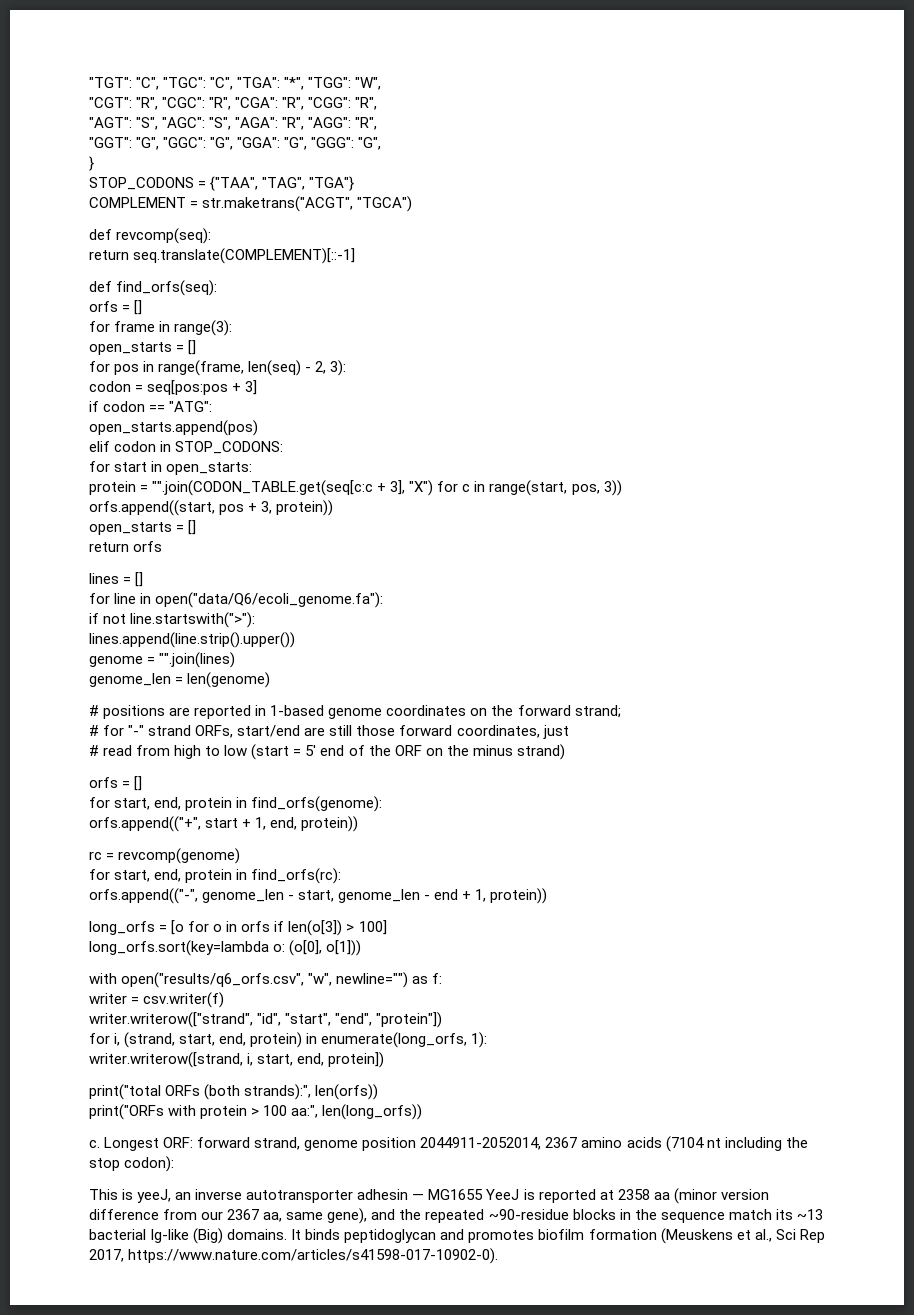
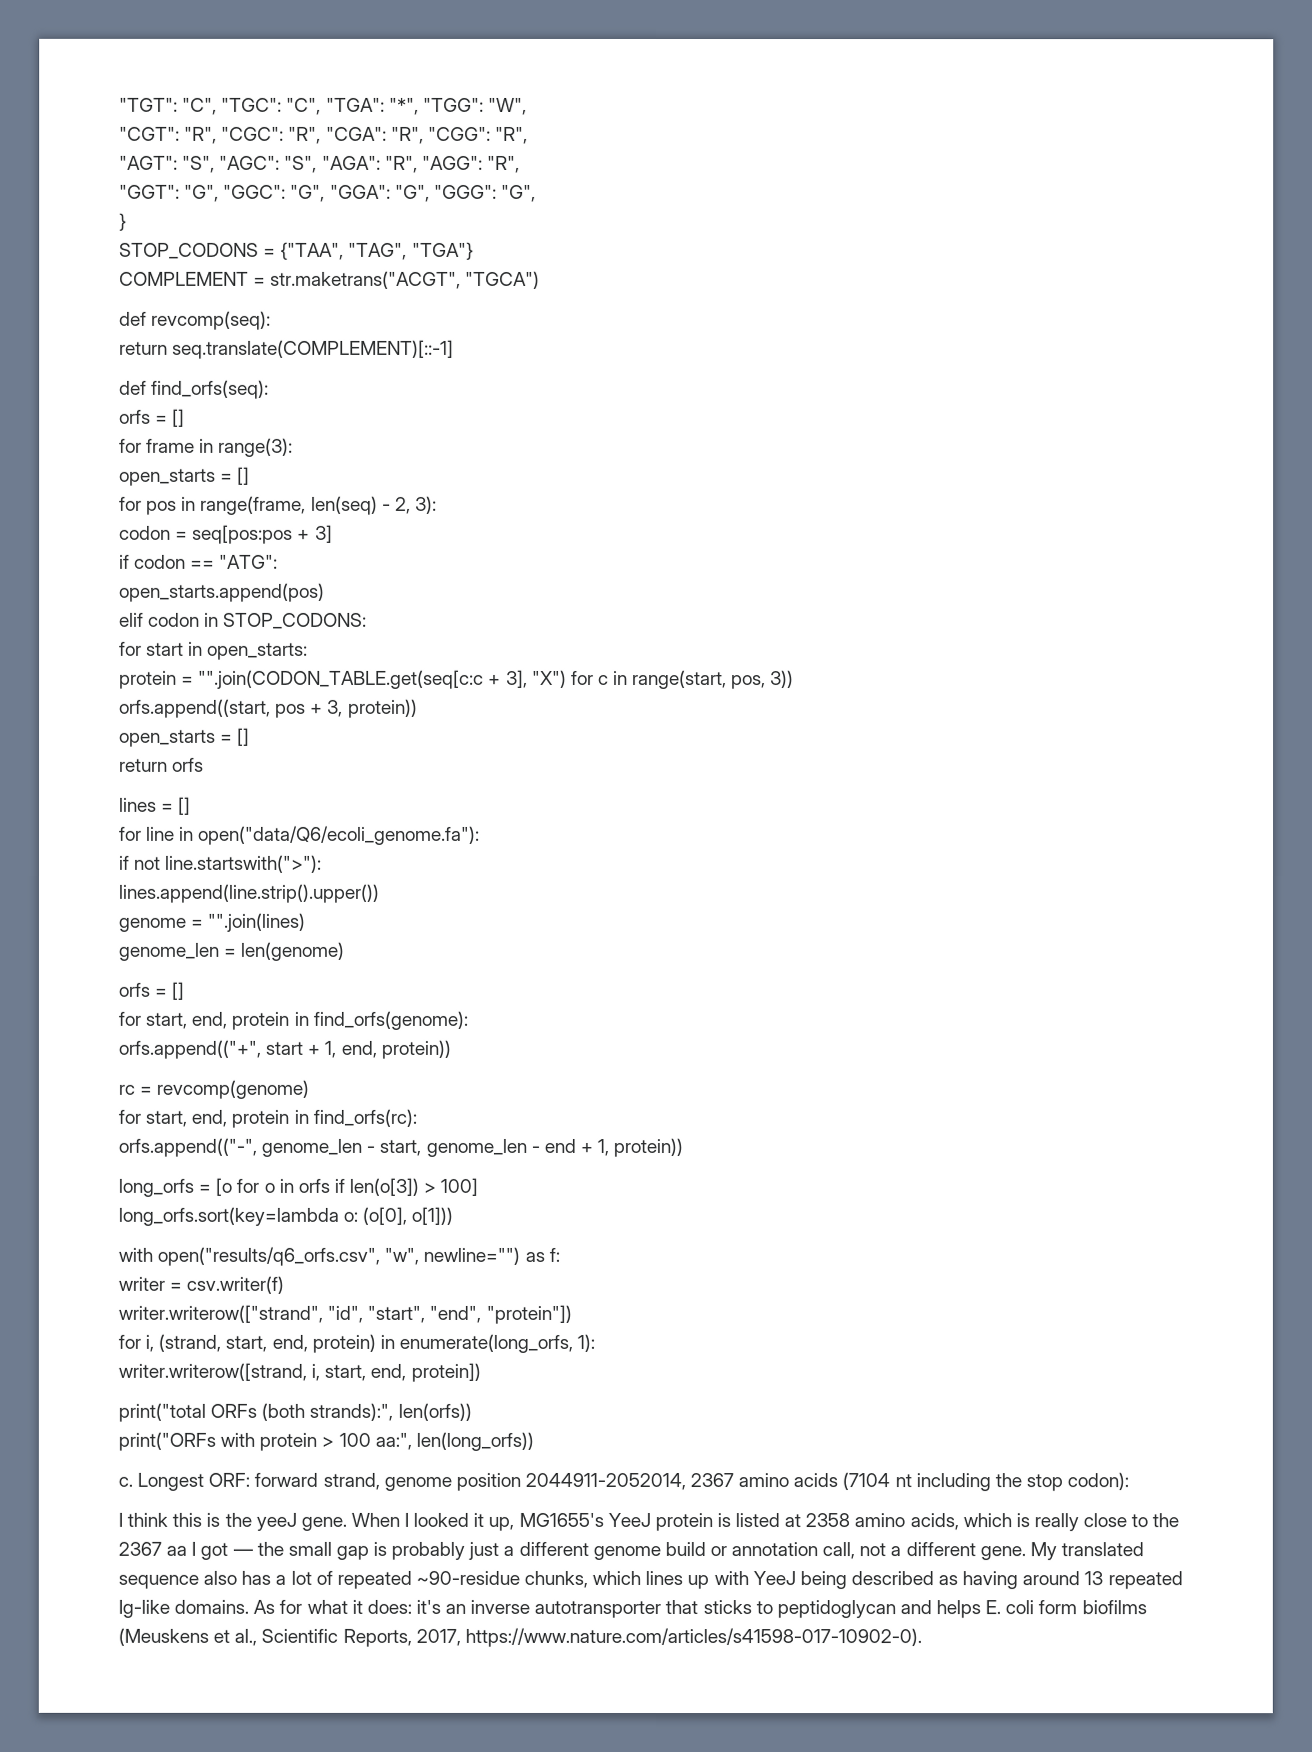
- # positions are reported in 1-based genome coordinates on the forward strand;
- # for "-" strand ORFs, start/end are still those forward coordinates, just
- # read from high to low (start = 5' end of the ORF on the minus strand)
- This is yeeJ, an inverse autotransporter adhesin — MG1655 YeeJ is reported at 2358 aa (minor version difference from our 2367 aa, same gene), and the repeated ~90-residue blocks in the sequence match its ~13 bacterial Ig-like (Big) domains. It binds peptidoglycan and promotes biofilm formation (Meuskens et al., Sci Rep 2017, https://www.nature.com/articles/s41598-017-10902-0).
+ I think this is the yeeJ gene. When I looked it up, MG1655's YeeJ protein is listed at 2358 amino acids, which is really close to the 2367 aa I got — the small gap is probably just a different genome build or annotation call, not a different gene. My translated sequence also has a lot of repeated ~90-residue chunks, which lines up with YeeJ being described as having around 13 repeated Ig-like domains. As for what it does: it's an inverse autotransporter that sticks to peptidoglycan and helps E. coli form biofilms (Meuskens et al., Scientific Reports, 2017, https://www.nature.com/articles/s41598-017-10902-0).

